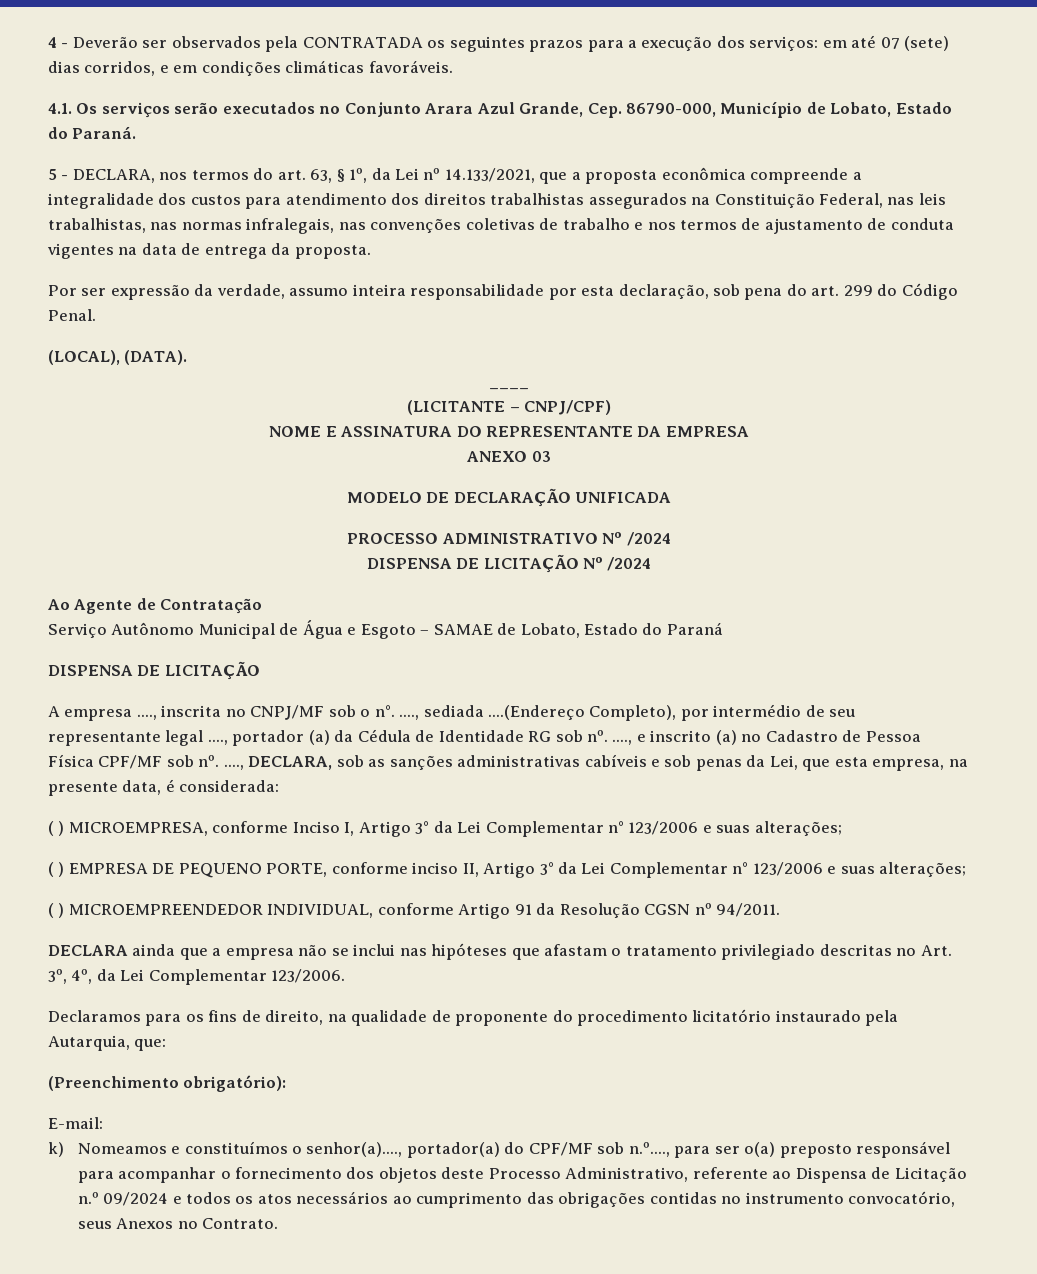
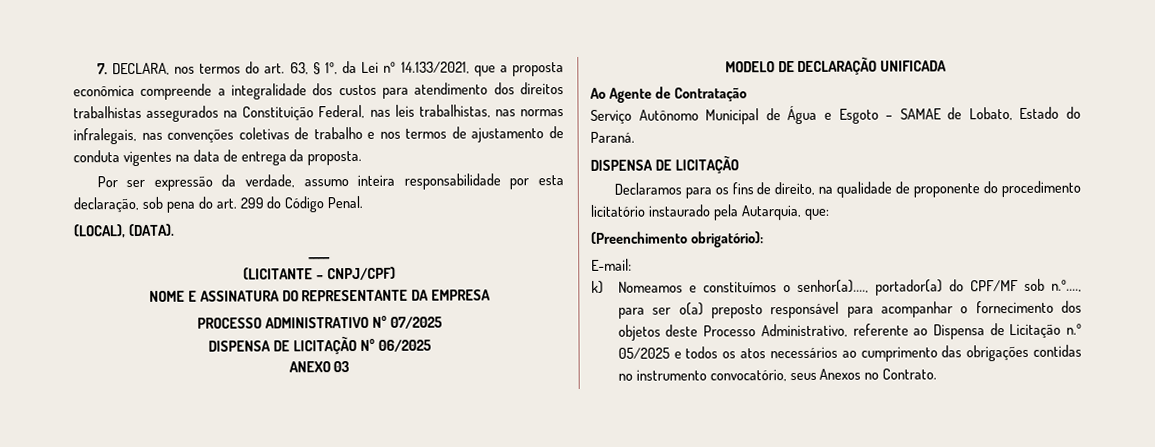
- 4 - Deverão ser observados pela CONTRATADA os seguintes prazos para a execução dos serviços: em até 07 (sete) dias corridos, e em condições climáticas favoráveis.
- 4.1. Os serviços serão executados no Conjunto Arara Azul Grande, Cep. 86790-000, Município de Lobato, Estado do Paraná.
- 5 - DECLARA, nos termos do art. 63, § 1º, da Lei nº 14.133/2021, que a proposta econômica compreende a integralidade dos custos para atendimento dos direitos trabalhistas assegurados na Constituição Federal, nas leis trabalhistas, nas normas infralegais, nas convenções coletivas de trabalho e nos termos de ajustamento de conduta vigentes na data de entrega da proposta.
+ 7. DECLARA, nos termos do art. 63, § 1º, da Lei nº 14.133/2021, que a proposta econômica compreende a integralidade dos custos para atendimento dos direitos trabalhistas assegurados na Constituição Federal, nas leis trabalhistas, nas normas infralegais, nas convenções coletivas de trabalho e nos termos de ajustamento de conduta vigentes na data de entrega da proposta.
+ PROCESSO ADMINISTRATIVO Nº 07/2025
+ DISPENSA DE LICITAÇÃO Nº 06/2025
- PROCESSO ADMINISTRATIVO Nº /2024
- DISPENSA DE LICITAÇÃO Nº /2024
- Serviço Autônomo Municipal de Água e Esgoto – SAMAE de Lobato, Estado do Paraná
+ Serviço Autônomo Municipal de Água e Esgoto – SAMAE de Lobato, Estado do Paraná.
  DISPENSA DE LICITAÇÃO
- A empresa ...., inscrita no CNPJ/MF sob o n°. ...., sediada ....(Endereço Completo), por intermédio de seu representante legal ...., portador (a) da Cédula de Identidade RG sob nº. ...., e inscrito (a) no Cadastro de Pessoa Física CPF/MF sob nº. ...., DECLARA, sob as sanções administrativas cabíveis e sob penas da Lei, que esta empresa, na presente data, é considerada:
- ( ) MICROEMPRESA, conforme Inciso I, Artigo 3° da Lei Complementar n° 123/2006 e suas alterações;
- ( ) EMPRESA DE PEQUENO PORTE, conforme inciso II, Artigo 3° da Lei Complementar n° 123/2006 e suas alterações;
- ( ) MICROEMPREENDEDOR INDIVIDUAL, conforme Artigo 91 da Resolução CGSN nº 94/2011.
- DECLARA ainda que a empresa não se inclui nas hipóteses que afastam o tratamento privilegiado descritas no Art. 3º, 4º, da Lei Complementar 123/2006.
- k) Nomeamos e constituímos o senhor(a)...., portador(a) do CPF/MF sob n.º...., para ser o(a) preposto responsável para acompanhar o fornecimento dos objetos deste Processo Administrativo, referente ao Dispensa de Licitação n.º 09/2024 e todos os atos necessários ao cumprimento das obrigações contidas no instrumento convocatório, seus Anexos no Contrato.
+ k) Nomeamos e constituímos o senhor(a)...., portador(a) do CPF/MF sob n.º...., para ser o(a) preposto responsável para acompanhar o fornecimento dos objetos deste Processo Administrativo, referente ao Dispensa de Licitação n.º 05/2025 e todos os atos necessários ao cumprimento das obrigações contidas no instrumento convocatório, seus Anexos no Contrato.

